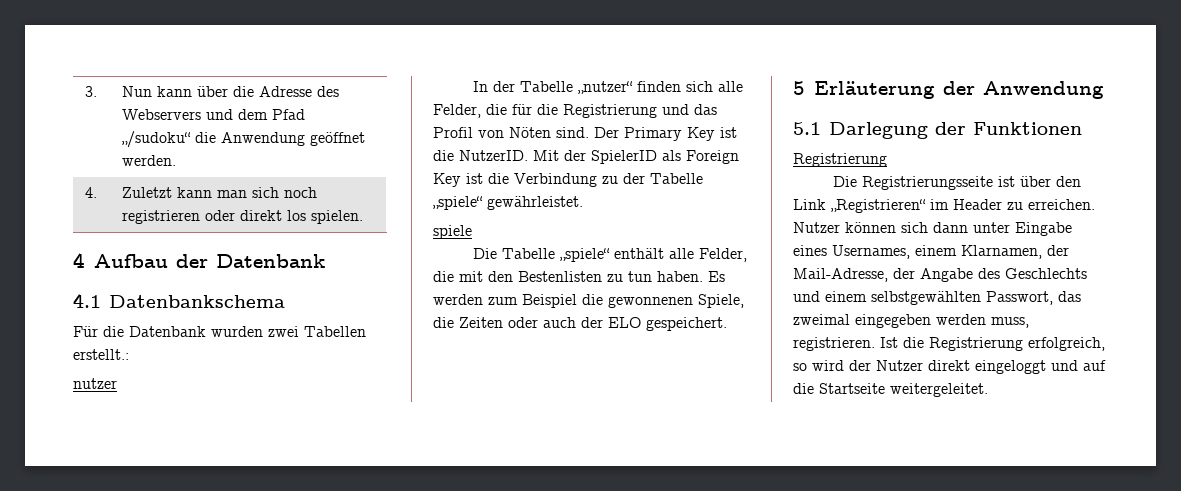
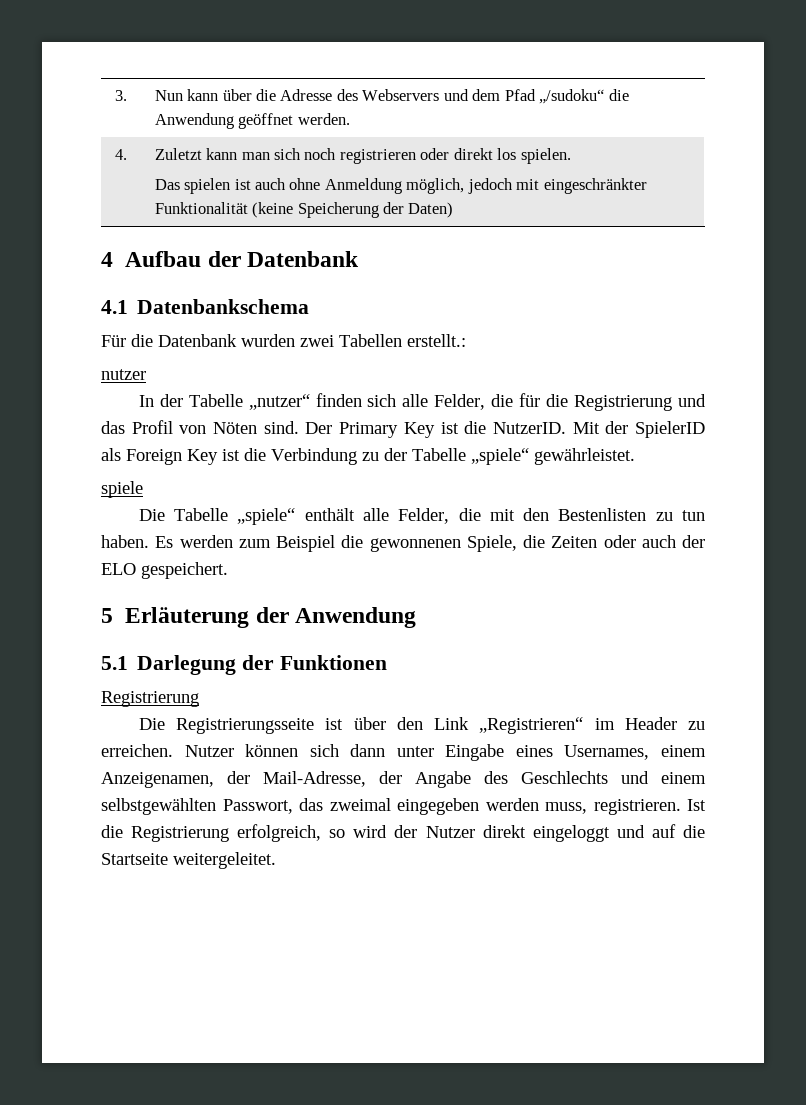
  4. | Zuletzt kann man sich noch registrieren oder direkt los spielen.
+ Das spielen ist auch ohne Anmeldung möglich, jedoch mit eingeschränkter Funktionalität (keine Speicherung der Daten)
- Nutzer können sich dann unter Eingabe eines Usernames, einem Klarnamen, der Mail-Adresse, der Angabe des Geschlechts und einem selbstgewählten Passwort, das zweimal eingegeben werden muss, registrieren.
+ Nutzer können sich dann unter Eingabe eines Usernames, einem Anzeigenamen, der Mail-Adresse, der Angabe des Geschlechts und einem selbstgewählten Passwort, das zweimal eingegeben werden muss, registrieren.

